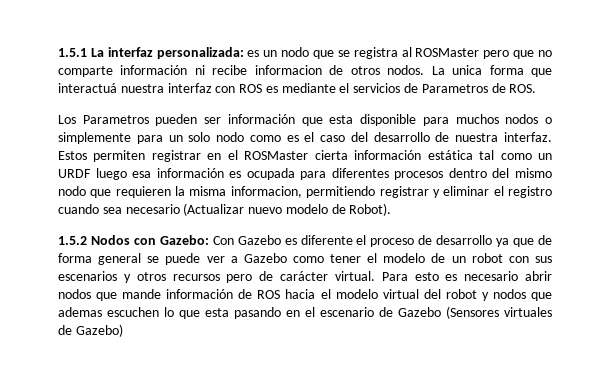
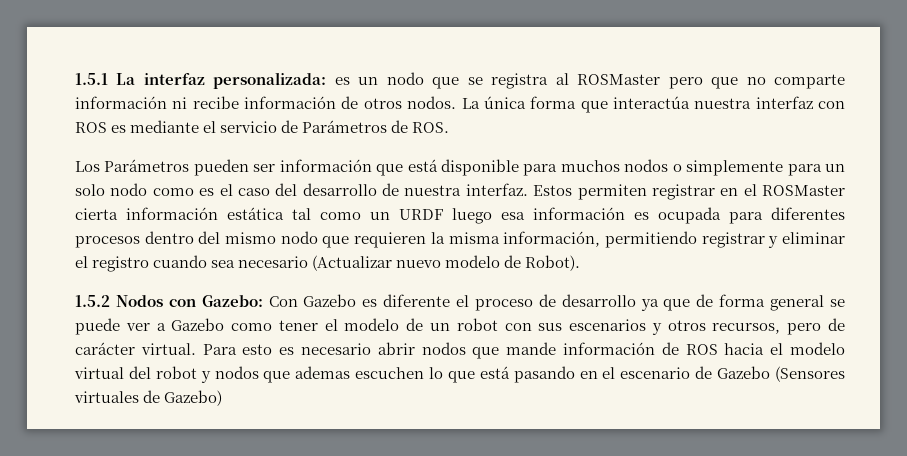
- 1.5.1 La interfaz personalizada: es un nodo que se registra al ROSMaster pero que no comparte información ni recibe informacion de otros nodos.
+ 1.5.1 La interfaz personalizada: es un nodo que se registra al ROSMaster pero que no comparte información ni recibe información de otros nodos.
- La unica forma que interactuá nuestra interfaz con ROS es mediante el servicios de Parametros de ROS.
+ La única forma que interactúa nuestra interfaz con ROS es mediante el servicio de Parámetros de ROS.
- Los Parametros pueden ser información que esta disponible para muchos nodos o simplemente para un solo nodo como es el caso del desarrollo de nuestra interfaz.
+ Los Parámetros pueden ser información que está disponible para muchos nodos o simplemente para un solo nodo como es el caso del desarrollo de nuestra interfaz.
- Estos permiten registrar en el ROSMaster cierta información estática tal como un URDF luego esa información es ocupada para diferentes procesos dentro del mismo nodo que requieren la misma informacion, permitiendo registrar y eliminar el registro cuando sea necesario (Actualizar nuevo modelo de Robot).
+ Estos permiten registrar en el ROSMaster cierta información estática tal como un URDF luego esa información es ocupada para diferentes procesos dentro del mismo nodo que requieren la misma información, permitiendo registrar y eliminar el registro cuando sea necesario (Actualizar nuevo modelo de Robot).
- 1.5.2 Nodos con Gazebo: Con Gazebo es diferente el proceso de desarrollo ya que de forma general se puede ver a Gazebo como tener el modelo de un robot con sus escenarios y otros recursos pero de carácter virtual.
+ 1.5.2 Nodos con Gazebo: Con Gazebo es diferente el proceso de desarrollo ya que de forma general se puede ver a Gazebo como tener el modelo de un robot con sus escenarios y otros recursos, pero de carácter virtual.
- Para esto es necesario abrir nodos que mande información de ROS hacia el modelo virtual del robot y nodos que ademas escuchen lo que esta pasando en el escenario de Gazebo (Sensores virtuales de Gazebo)
+ Para esto es necesario abrir nodos que mande información de ROS hacia el modelo virtual del robot y nodos que ademas escuchen lo que está pasando en el escenario de Gazebo (Sensores virtuales de Gazebo)

